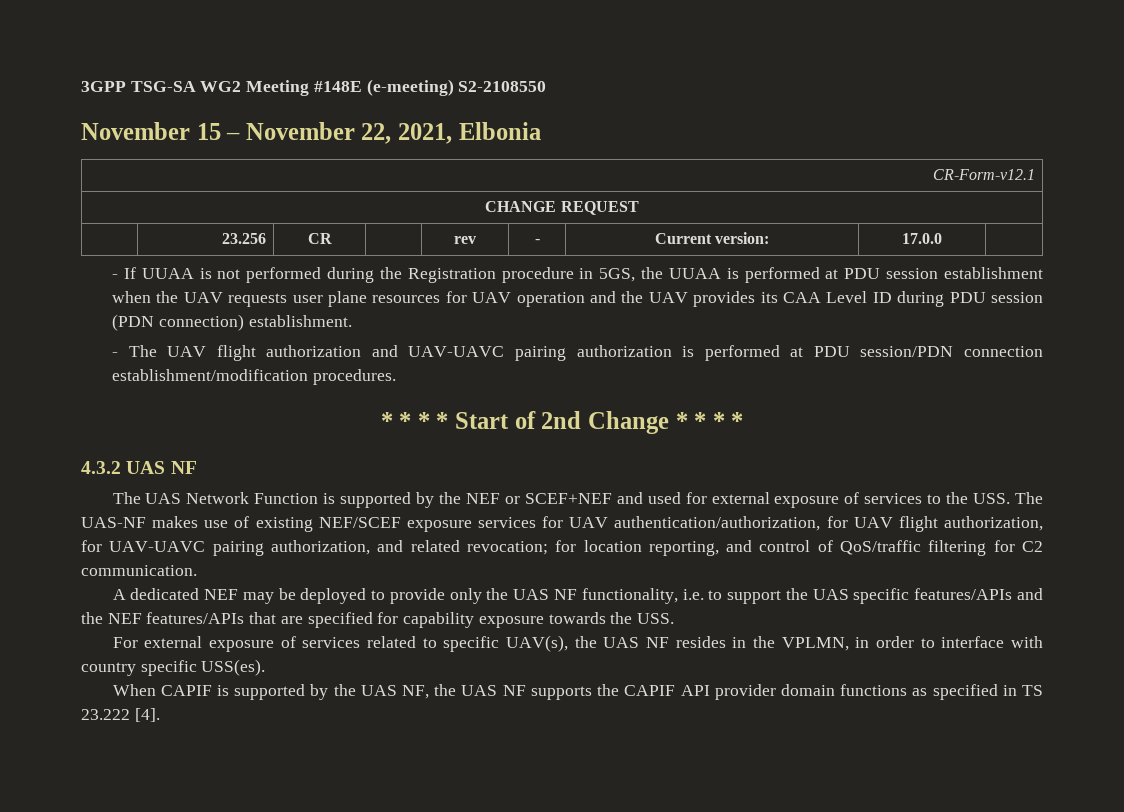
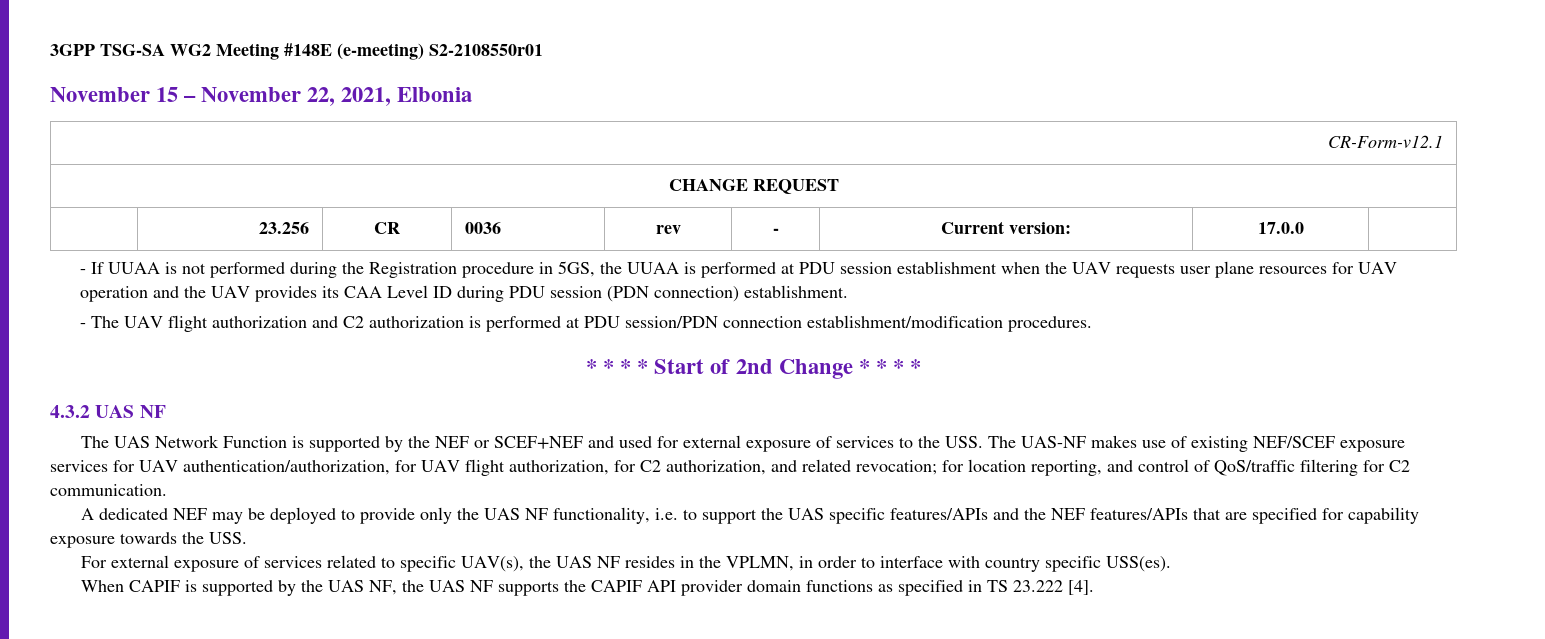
- 3GPP TSG-SA WG2 Meeting #148E (e-meeting) S2-2108550
+ 3GPP TSG-SA WG2 Meeting #148E (e-meeting) S2-2108550r01
- | 23.256 | CR | | rev | - | Current version: | 17.0.0 |
+ | 23.256 | CR | 0036 | rev | - | Current version: | 17.0.0 |
- - The UAV flight authorization and UAV-UAVC pairing authorization is performed at PDU session/PDN connection establishment/modification procedures.
+ - The UAV flight authorization and C2 authorization is performed at PDU session/PDN connection establishment/modification procedures.
- The UAS Network Function is supported by the NEF or SCEF+NEF and used for external exposure of services to the USS. The UAS-NF makes use of existing NEF/SCEF exposure services for UAV authentication/authorization, for UAV flight authorization, for UAV-UAVC pairing authorization, and related revocation; for location reporting, and control of QoS/traffic filtering for C2 communication.
+ The UAS Network Function is supported by the NEF or SCEF+NEF and used for external exposure of services to the USS. The UAS-NF makes use of existing NEF/SCEF exposure services for UAV authentication/authorization, for UAV flight authorization, for C2 authorization, and related revocation; for location reporting, and control of QoS/traffic filtering for C2 communication.

